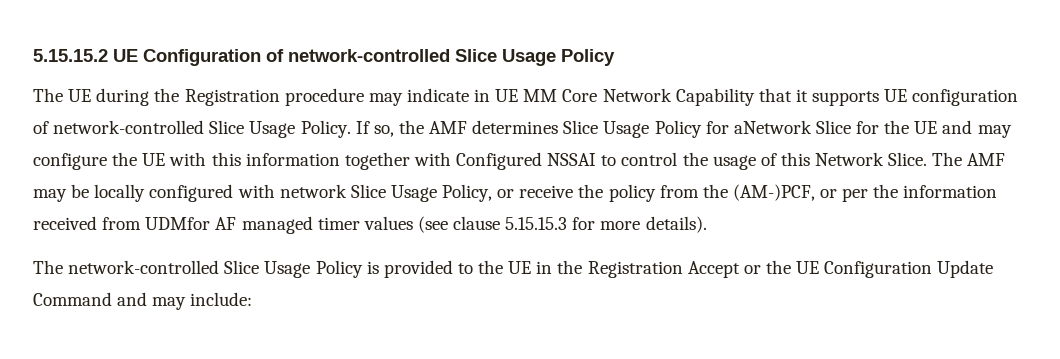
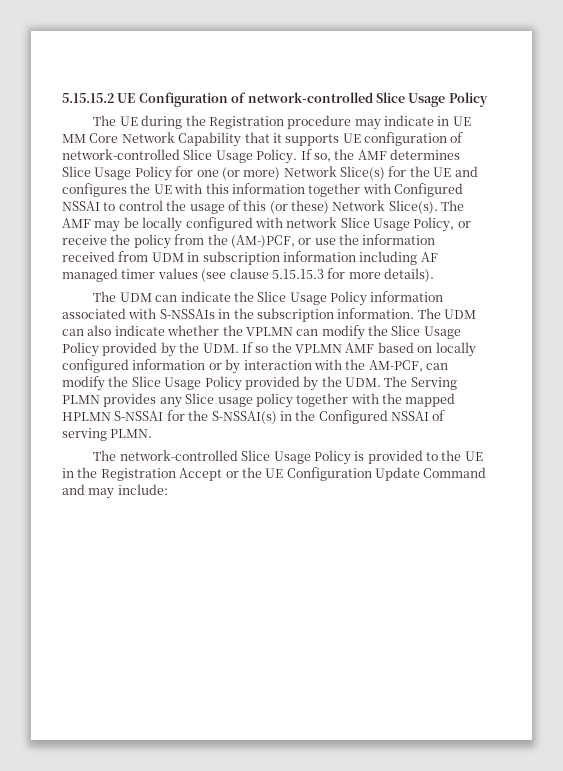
- If so, the AMF determines Slice Usage Policy for aNetwork Slice for the UE and may configure the UE with this information together with Configured NSSAI to control the usage of this Network Slice.
+ If so, the AMF determines Slice Usage Policy for one (or more) Network Slice(s) for the UE and configures the UE with this information together with Configured NSSAI to control the usage of this (or these) Network Slice(s).
- The AMF may be locally configured with network Slice Usage Policy, or receive the policy from the (AM-)PCF, or per the information received from UDMfor AF managed timer values (see clause 5.15.15.3 for more details).
+ The AMF may be locally configured with network Slice Usage Policy, or receive the policy from the (AM-)PCF, or use the information received from UDM in subscription information including AF managed timer values (see clause 5.15.15.3 for more details).
+ The UDM can indicate the Slice Usage Policy information associated with S-NSSAIs in the subscription information. The UDM can also indicate whether the VPLMN can modify the Slice Usage Policy provided by the UDM. If so the VPLMN AMF based on locally configured information or by interaction with the AM-PCF, can modify the Slice Usage Policy provided by the UDM. The Serving PLMN provides any Slice usage policy together with the mapped HPLMN S-NSSAI for the S-NSSAI(s) in the Configured NSSAI of serving PLMN.

